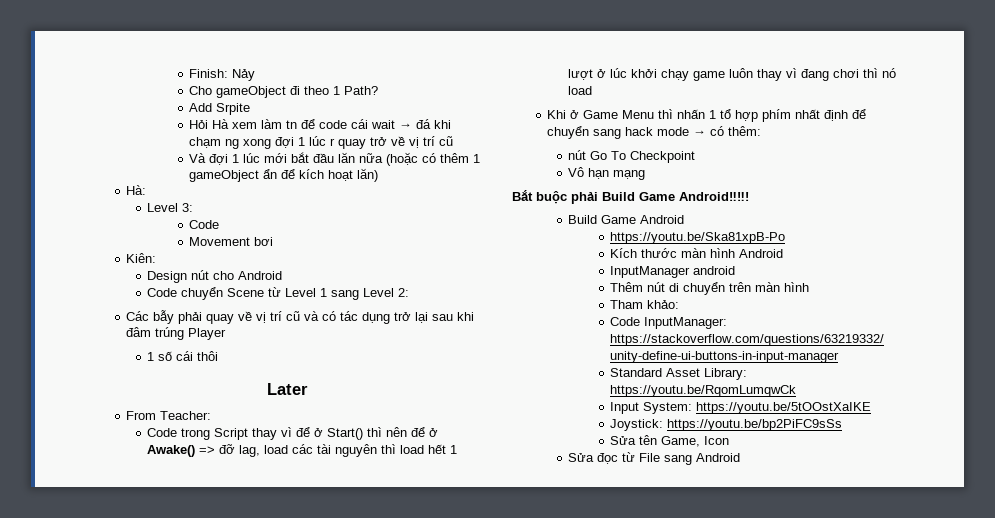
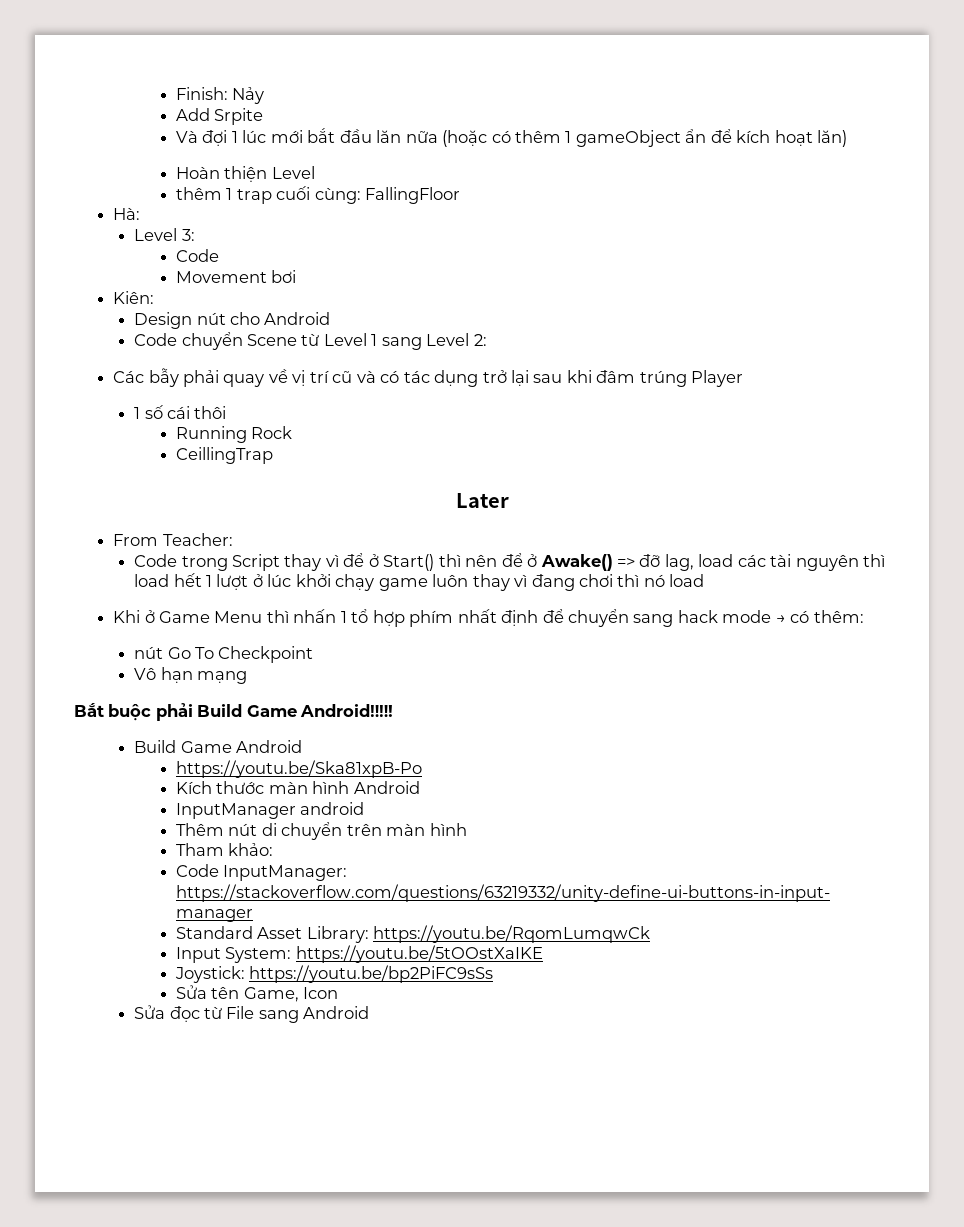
- Cho gameObject đi theo 1 Path?
  Add Srpite
- Hỏi Hà xem làm tn để code cái wait → đá khi chạm ng xong đợi 1 lúc r quay trở về vị trí cũ
+ Hoàn thiện Level
+ thêm 1 trap cuối cùng: FallingFloor
+ Running Rock
+ CeillingTrap

